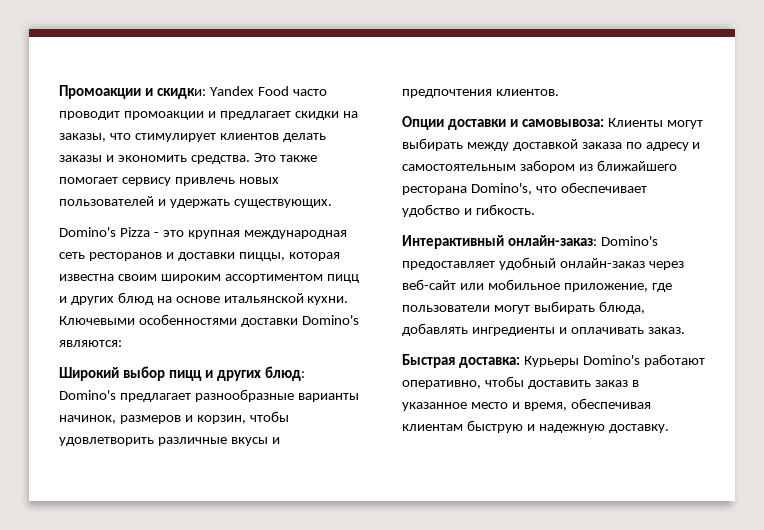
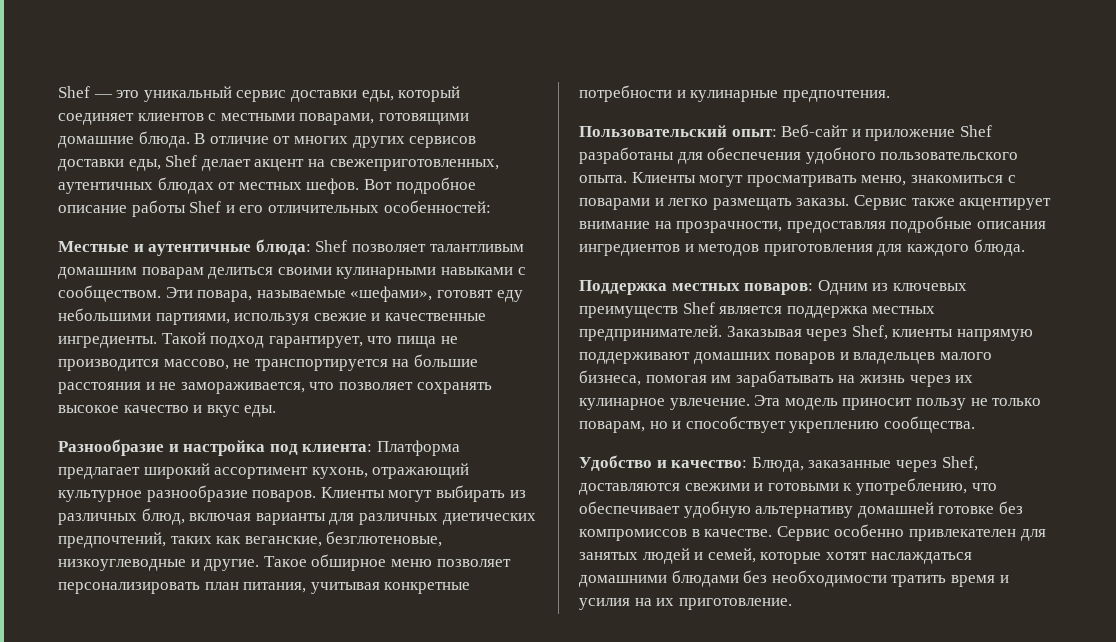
- Промоакции и скидки: Yandex Food часто проводит промоакции и предлагает скидки на заказы, что стимулирует клиентов делать заказы и экономить средства. Это также помогает сервису привлечь новых пользователей и удержать существующих.
- Domino's Pizza - это крупная международная сеть ресторанов и доставки пиццы, которая известна своим широким ассортиментом пицц и других блюд на основе итальянской кухни. Ключевыми особенностями доставки Domino's являются:
- Широкий выбор пицц и других блюд: Domino's предлагает разнообразные варианты начинок, размеров и корзин, чтобы удовлетворить различные вкусы и предпочтения клиентов.
- Опции доставки и самовывоза: Клиенты могут выбирать между доставкой заказа по адресу и самостоятельным забором из ближайшего ресторана Domino's, что обеспечивает удобство и гибкость.
- Интерактивный онлайн-заказ: Domino's предоставляет удобный онлайн-заказ через веб-сайт или мобильное приложение, где пользователи могут выбирать блюда, добавлять ингредиенты и оплачивать заказ.
- Быстрая доставка: Курьеры Domino's работают оперативно, чтобы доставить заказ в указанное место и время, обеспечивая клиентам быструю и надежную доставку.
+ Shef — это уникальный сервис доставки еды, который соединяет клиентов с местными поварами, готовящими домашние блюда. В отличие от многих других сервисов доставки еды, Shef делает акцент на свежеприготовленных, аутентичных блюдах от местных шефов. Вот подробное описание работы Shef и его отличительных особенностей:
+ Местные и аутентичные блюда: Shef позволяет талантливым домашним поварам делиться своими кулинарными навыками с сообществом. Эти повара, называемые «шефами», готовят еду небольшими партиями, используя свежие и качественные ингредиенты. Такой подход гарантирует, что пища не производится массово, не транспортируется на большие расстояния и не замораживается, что позволяет сохранять высокое качество и вкус еды.
+ Разнообразие и настройка под клиента: Платформа предлагает широкий ассортимент кухонь, отражающий культурное разнообразие поваров. Клиенты могут выбирать из различных блюд, включая варианты для различных диетических предпочтений, таких как веганские, безглютеновые, низкоуглеводные и другие. Такое обширное меню позволяет персонализировать план питания, учитывая конкретные потребности и кулинарные предпочтения.
+ Пользовательский опыт: Веб-сайт и приложение Shef разработаны для обеспечения удобного пользовательского опыта. Клиенты могут просматривать меню, знакомиться с поварами и легко размещать заказы. Сервис также акцентирует внимание на прозрачности, предоставляя подробные описания ингредиентов и методов приготовления для каждого блюда.
+ Поддержка местных поваров: Одним из ключевых преимуществ Shef является поддержка местных предпринимателей. Заказывая через Shef, клиенты напрямую поддерживают домашних поваров и владельцев малого бизнеса, помогая им зарабатывать на жизнь через их кулинарное увлечение. Эта модель приносит пользу не только поварам, но и способствует укреплению сообщества.
+ Удобство и качество: Блюда, заказанные через Shef, доставляются свежими и готовыми к употреблению, что обеспечивает удобную альтернативу домашней готовке без компромиссов в качестве. Сервис особенно привлекателен для занятых людей и семей, которые хотят наслаждаться домашними блюдами без необходимости тратить время и усилия на их приготовление.

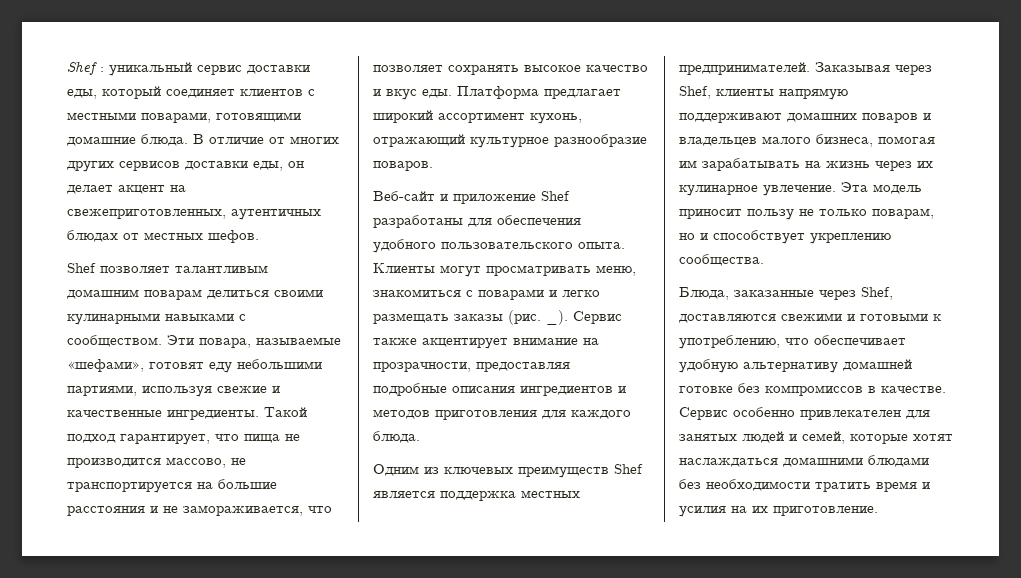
- Shef — это уникальный сервис доставки еды, который соединяет клиентов с местными поварами, готовящими домашние блюда.
+ Shef : уникальный сервис доставки еды, который соединяет клиентов с местными поварами, готовящими домашние блюда.
- В отличие от многих других сервисов доставки еды, Shef делает акцент на свежеприготовленных, аутентичных блюдах от местных шефов. Вот подробное описание работы Shef и его отличительных особенностей:
- Местные и аутентичные блюда: Shef позволяет талантливым домашним поварам делиться своими кулинарными навыками с сообществом.
+ В отличие от многих других сервисов доставки еды, он делает акцент на свежеприготовленных, аутентичных блюдах от местных шефов.
+ Shef позволяет талантливым домашним поварам делиться своими кулинарными навыками с сообществом.
- Такой подход гарантирует, что пища не производится массово, не транспортируется на большие расстояния и не замораживается, что позволяет сохранять высокое качество и вкус еды.
- Разнообразие и настройка под клиента: Платформа предлагает широкий ассортимент кухонь, отражающий культурное разнообразие поваров. Клиенты могут выбирать из различных блюд, включая варианты для различных диетических предпочтений, таких как веганские, безглютеновые, низкоуглеводные и другие. Такое обширное меню позволяет персонализировать план питания, учитывая конкретные потребности и кулинарные предпочтения.
- Пользовательский опыт: Веб-сайт и приложение Shef разработаны для обеспечения удобного пользовательского опыта.
+ Такой подход гарантирует, что пища не производится массово, не транспортируется на большие расстояния и не замораживается, что позволяет сохранять высокое качество и вкус еды. Платформа предлагает широкий ассортимент кухонь, отражающий культурное разнообразие поваров.
+ Веб-сайт и приложение Shef разработаны для обеспечения удобного пользовательского опыта.
- Клиенты могут просматривать меню, знакомиться с поварами и легко размещать заказы.
+ Клиенты могут просматривать меню, знакомиться с поварами и легко размещать заказы (рис. _).
- Поддержка местных поваров: Одним из ключевых преимуществ Shef является поддержка местных предпринимателей.
+ Одним из ключевых преимуществ Shef является поддержка местных предпринимателей.
- Удобство и качество: Блюда, заказанные через Shef, доставляются свежими и готовыми к употреблению, что обеспечивает удобную альтернативу домашней готовке без компромиссов в качестве.
+ Блюда, заказанные через Shef, доставляются свежими и готовыми к употреблению, что обеспечивает удобную альтернативу домашней готовке без компромиссов в качестве.

